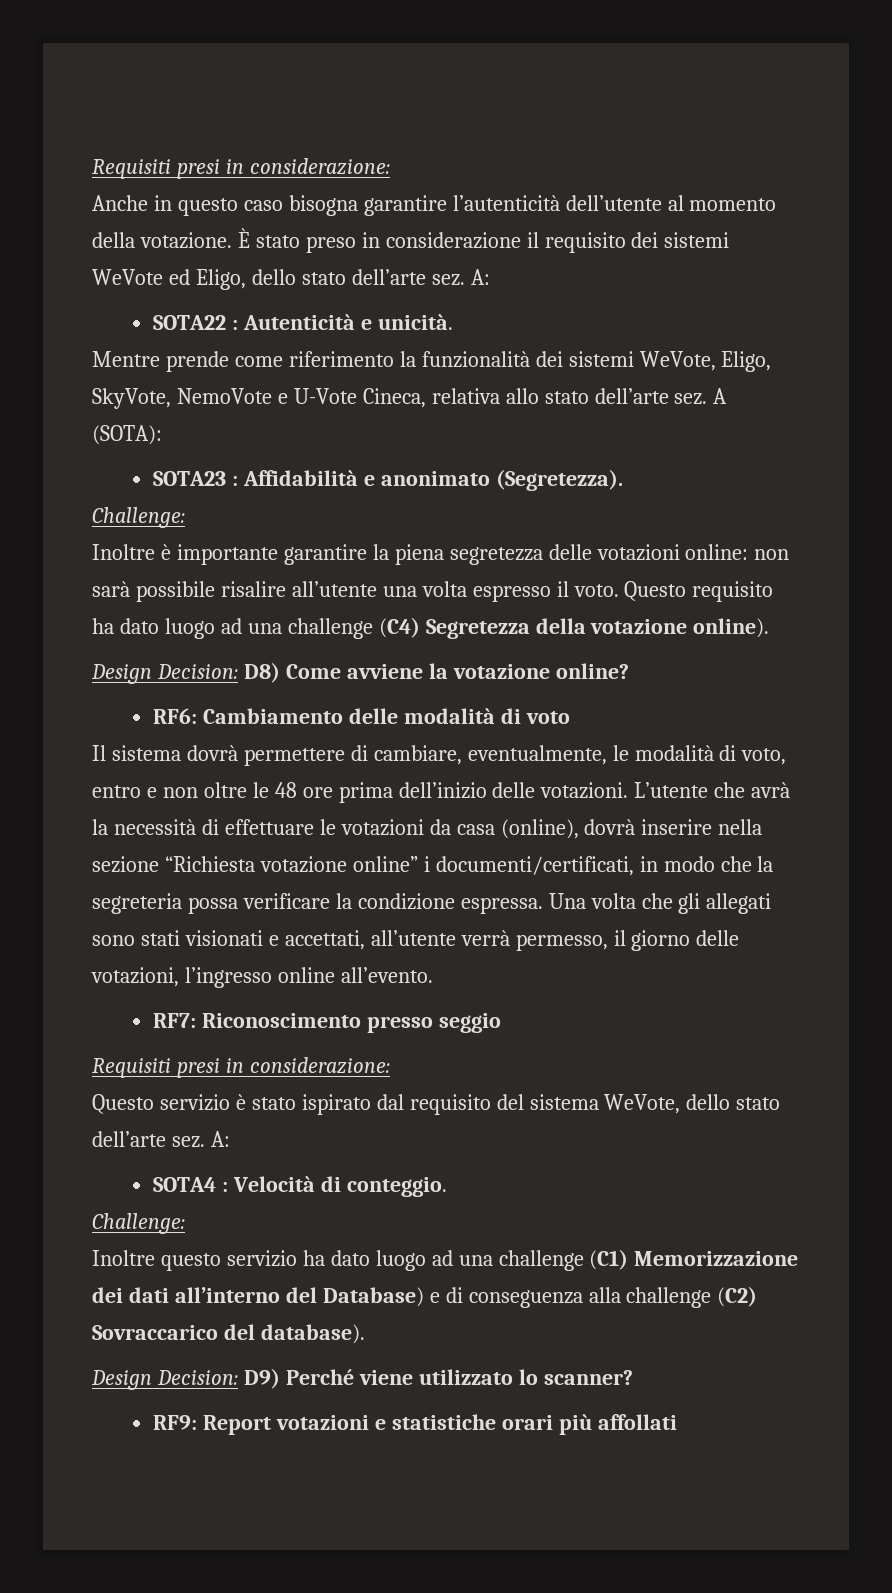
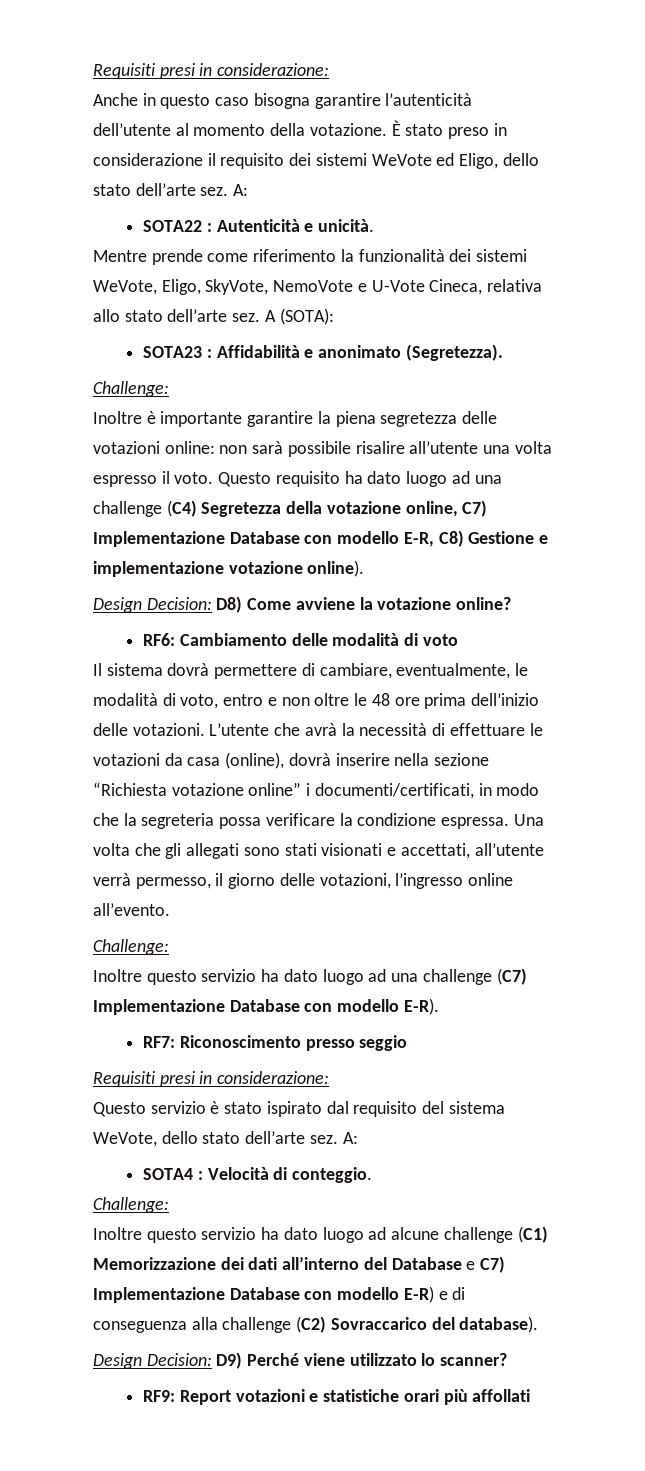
- Questo requisito ha dato luogo ad una challenge (C4) Segretezza della votazione online).
+ Questo requisito ha dato luogo ad una challenge (C4) Segretezza della votazione online, C7) Implementazione Database con modello E-R, C8) Gestione e implementazione votazione online).
  Una volta che gli allegati sono stati visionati e accettati, all’utente verrà permesso, il giorno delle votazioni, l’ingresso online all’evento.
+ Challenge:
+ Inoltre questo servizio ha dato luogo ad una challenge (C7) Implementazione Database con modello E-R).
- Inoltre questo servizio ha dato luogo ad una challenge (C1) Memorizzazione dei dati all’interno del Database) e di conseguenza alla challenge (C2) Sovraccarico del database).
+ Inoltre questo servizio ha dato luogo ad alcune challenge (C1) Memorizzazione dei dati all’interno del Database e C7) Implementazione Database con modello E-R) e di conseguenza alla challenge (C2) Sovraccarico del database).

